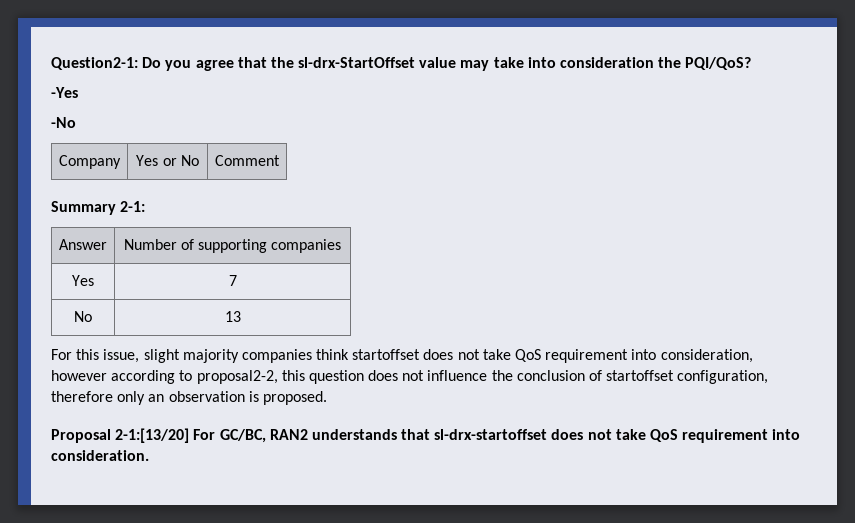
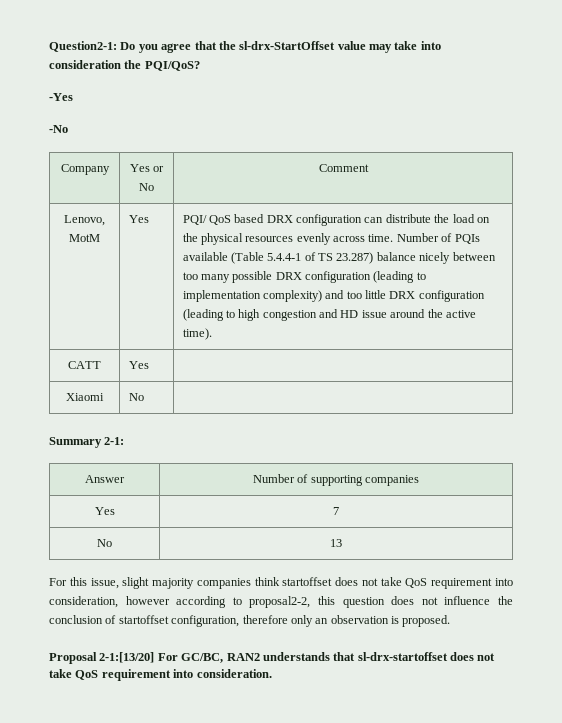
+ Lenovo, MotM | Yes | PQI/ QoS based DRX configuration can distribute the load on the physical resources evenly across time. Number of PQIs available (Table 5.4.4-1 of TS 23.287) balance nicely between too many possible DRX configuration (leading to implementation complexity) and too little DRX configuration (leading to high congestion and HD issue around the active time).
+ CATT | Yes |
+ Xiaomi | No |

